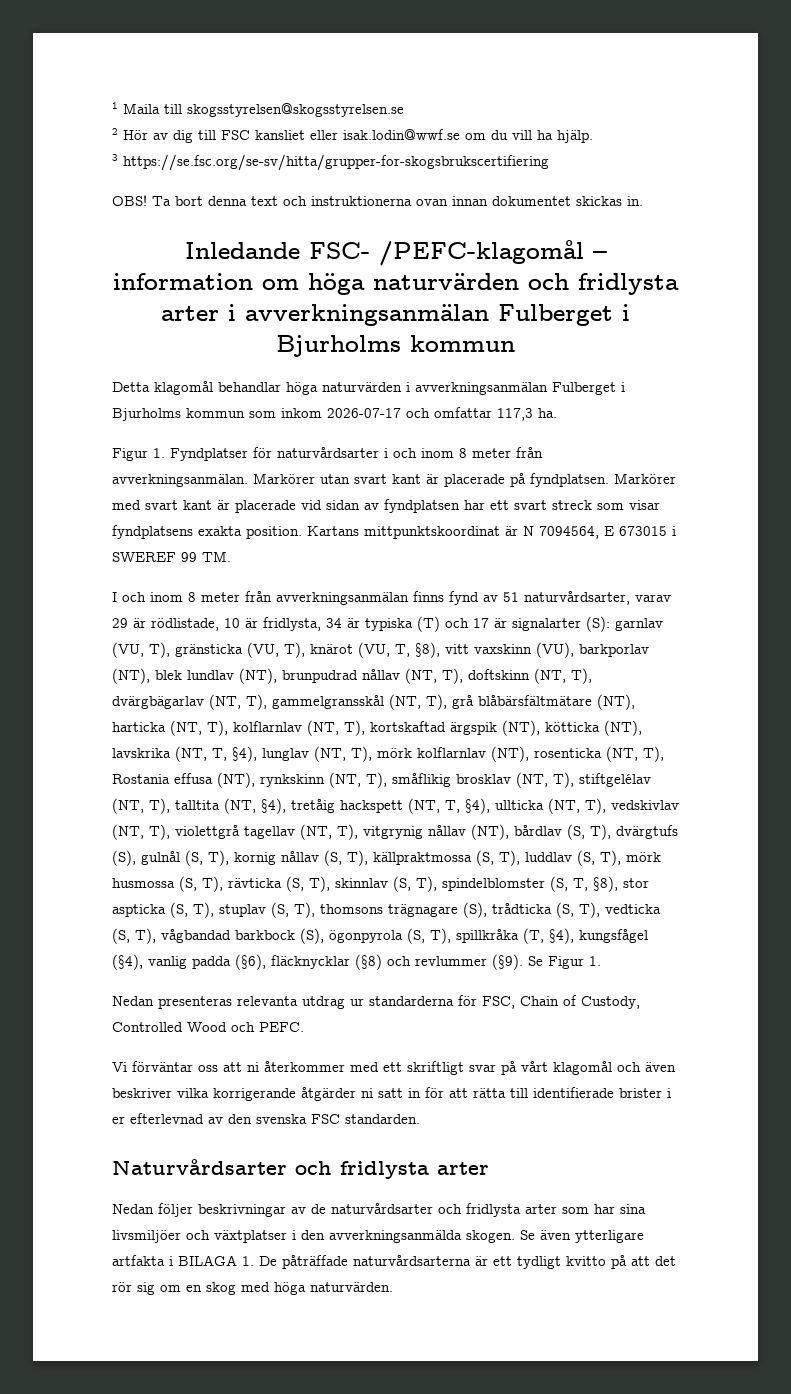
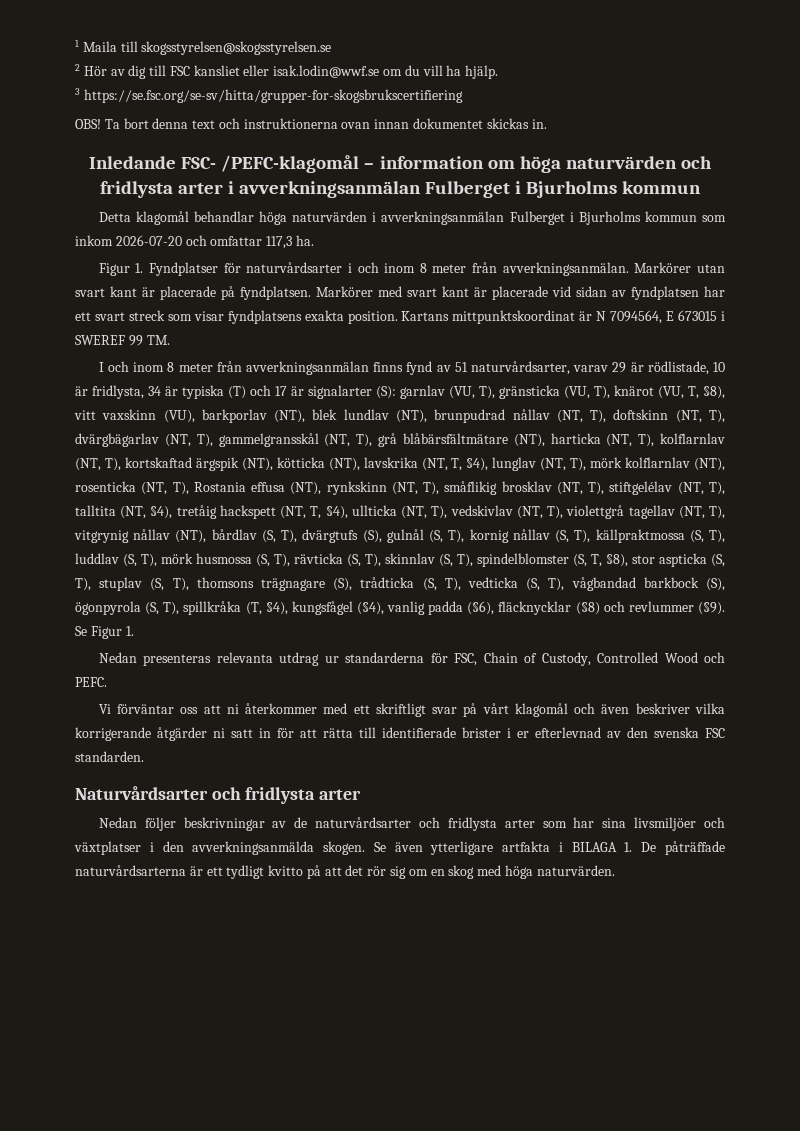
- Detta klagomål behandlar höga naturvärden i avverkningsanmälan Fulberget i Bjurholms kommun som inkom 2026-07-17 och omfattar 117,3 ha.
+ Detta klagomål behandlar höga naturvärden i avverkningsanmälan Fulberget i Bjurholms kommun som inkom 2026-07-20 och omfattar 117,3 ha.

